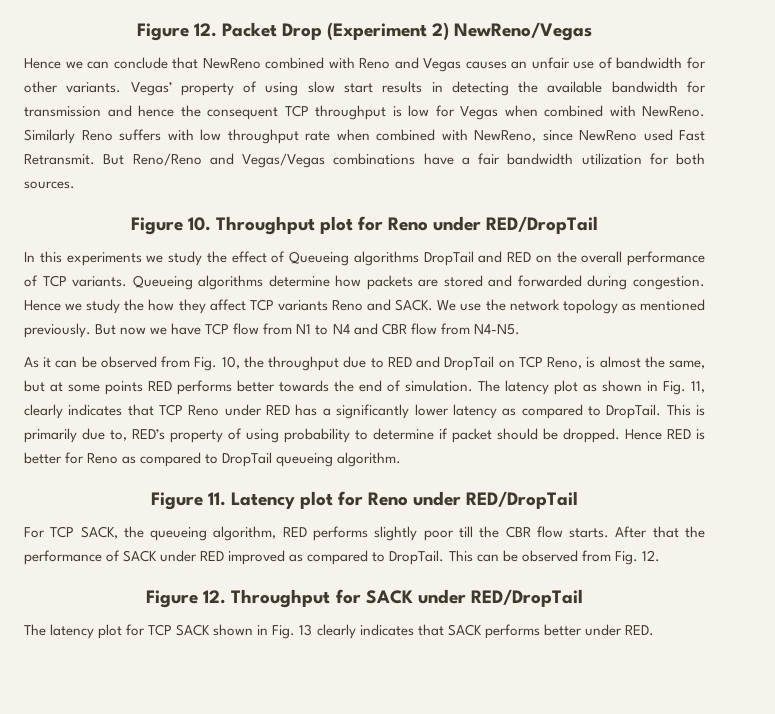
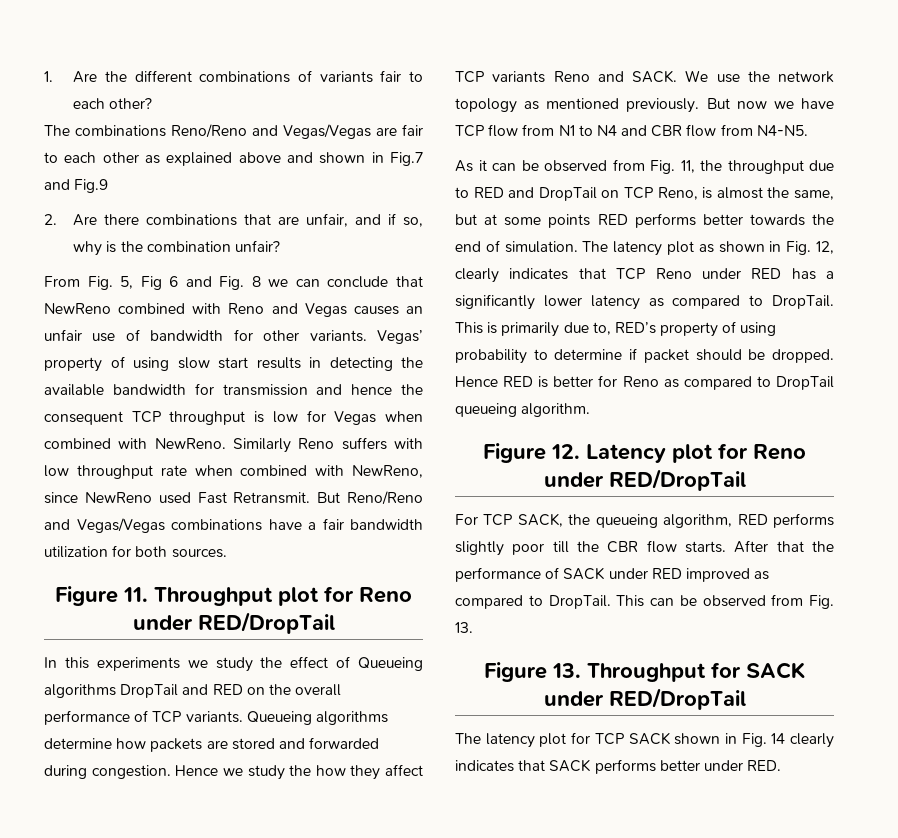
- Figure 12. Packet Drop (Experiment 2) NewReno/Vegas
- Hence we can conclude that NewReno combined with Reno and Vegas causes an unfair use of bandwidth for other variants.
+ 1. Are the different combinations of variants fair to each other?
+ The combinations Reno/Reno and Vegas/Vegas are fair to each other as explained above and shown in Fig.7 and Fig.9
+ 2. Are there combinations that are unfair, and if so, why is the combination unfair?
+ From Fig. 5, Fig 6 and Fig. 8 we can conclude that NewReno combined with Reno and Vegas causes an unfair use of bandwidth for other variants.
- Figure 10. Throughput plot for Reno under RED/DropTail
+ Figure 11. Throughput plot for Reno under RED/DropTail
- As it can be observed from Fig. 10, the throughput due to RED and DropTail on TCP Reno, is almost the same, but at some points RED performs better towards the end of simulation.
+ As it can be observed from Fig. 11, the throughput due to RED and DropTail on TCP Reno, is almost the same, but at some points RED performs better towards the end of simulation.
- The latency plot as shown in Fig. 11, clearly indicates that TCP Reno under RED has a significantly lower latency as compared to DropTail.
+ The latency plot as shown in Fig. 12, clearly indicates that TCP Reno under RED has a significantly lower latency as compared to DropTail.
- Figure 11. Latency plot for Reno under RED/DropTail
+ Figure 12. Latency plot for Reno under RED/DropTail
- This can be observed from Fig. 12.
- Figure 12. Throughput for SACK under RED/DropTail
+ This can be observed from Fig. 13.
+ Figure 13. Throughput for SACK under RED/DropTail
- The latency plot for TCP SACK shown in Fig. 13 clearly indicates that SACK performs better under RED.
+ The latency plot for TCP SACK shown in Fig. 14 clearly indicates that SACK performs better under RED.

